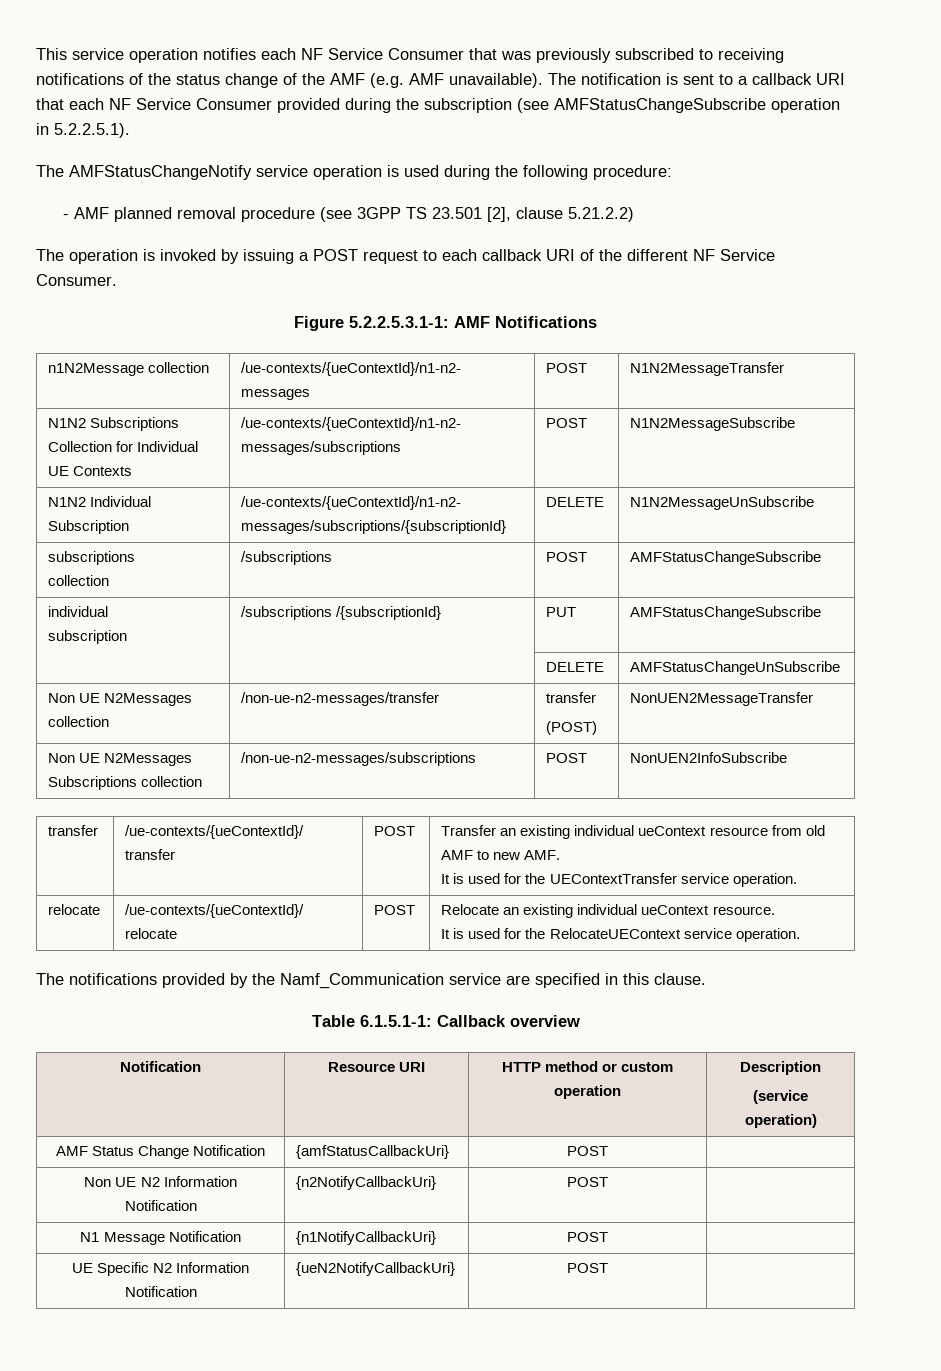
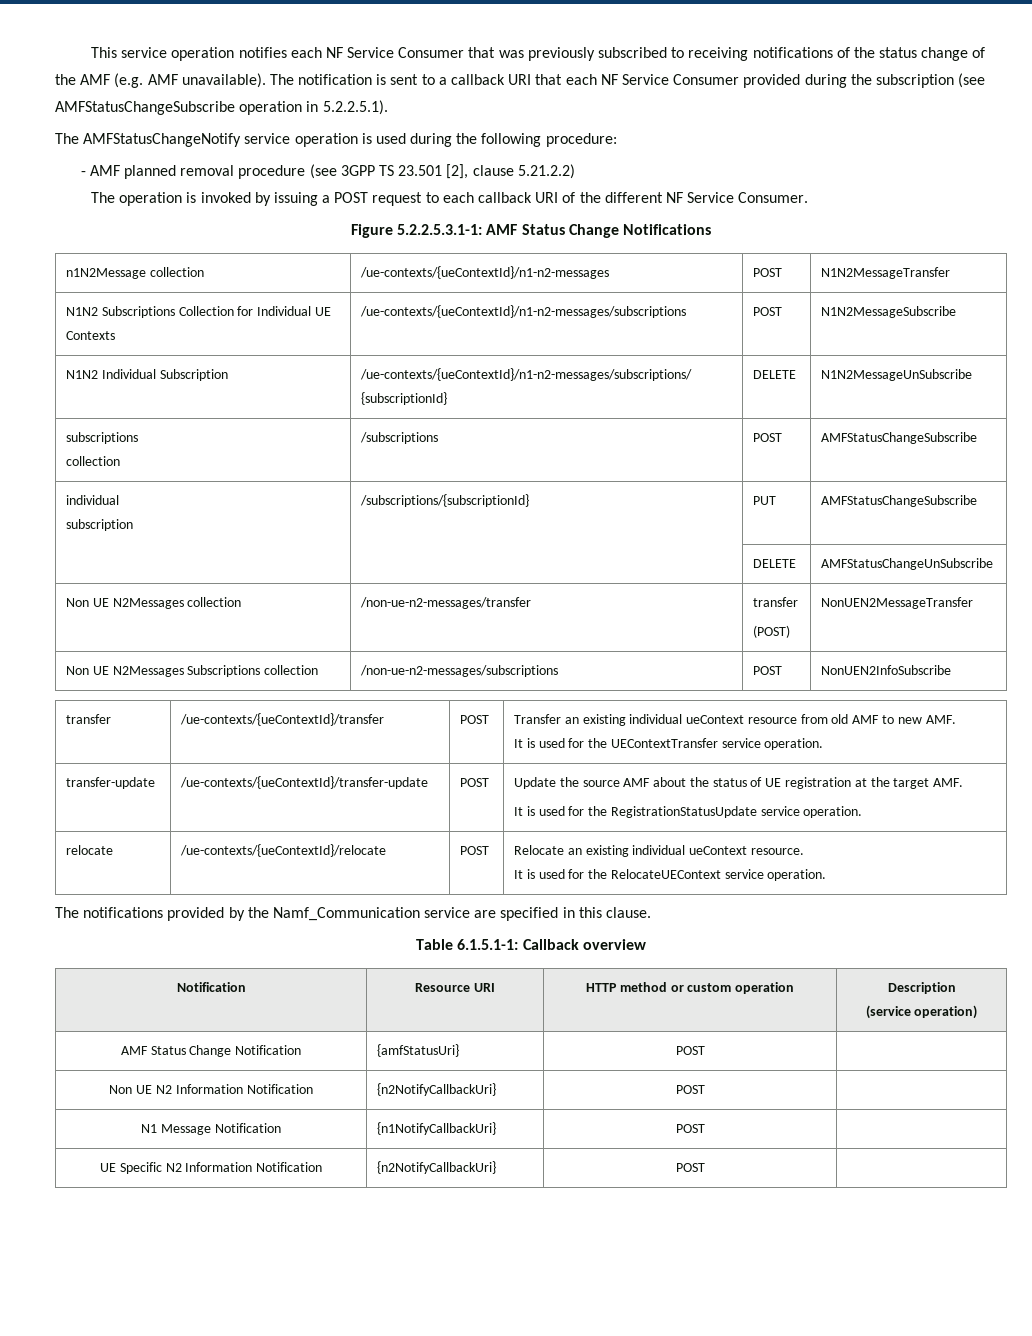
- Figure 5.2.2.5.3.1-1: AMF Notifications
+ Figure 5.2.2.5.3.1-1: AMF Status Change Notifications
  subscriptions
  collection | /subscriptions | POST | AMFStatusChangeSubscribe
  individual
- subscription | /subscriptions /{subscriptionId} | PUT | AMFStatusChangeSubscribe
+ subscription | /subscriptions/{subscriptionId} | PUT | AMFStatusChangeSubscribe
+ transfer-update | /ue-contexts/{ueContextId}/transfer-update | POST | Update the source AMF about the status of UE registration at the target AMF.
+ It is used for the RegistrationStatusUpdate service operation.
- AMF Status Change Notification | {amfStatusCallbackUri} | POST |
+ AMF Status Change Notification | {amfStatusUri} | POST |
- UE Specific N2 Information Notification | {ueN2NotifyCallbackUri} | POST |
+ UE Specific N2 Information Notification | {n2NotifyCallbackUri} | POST |

